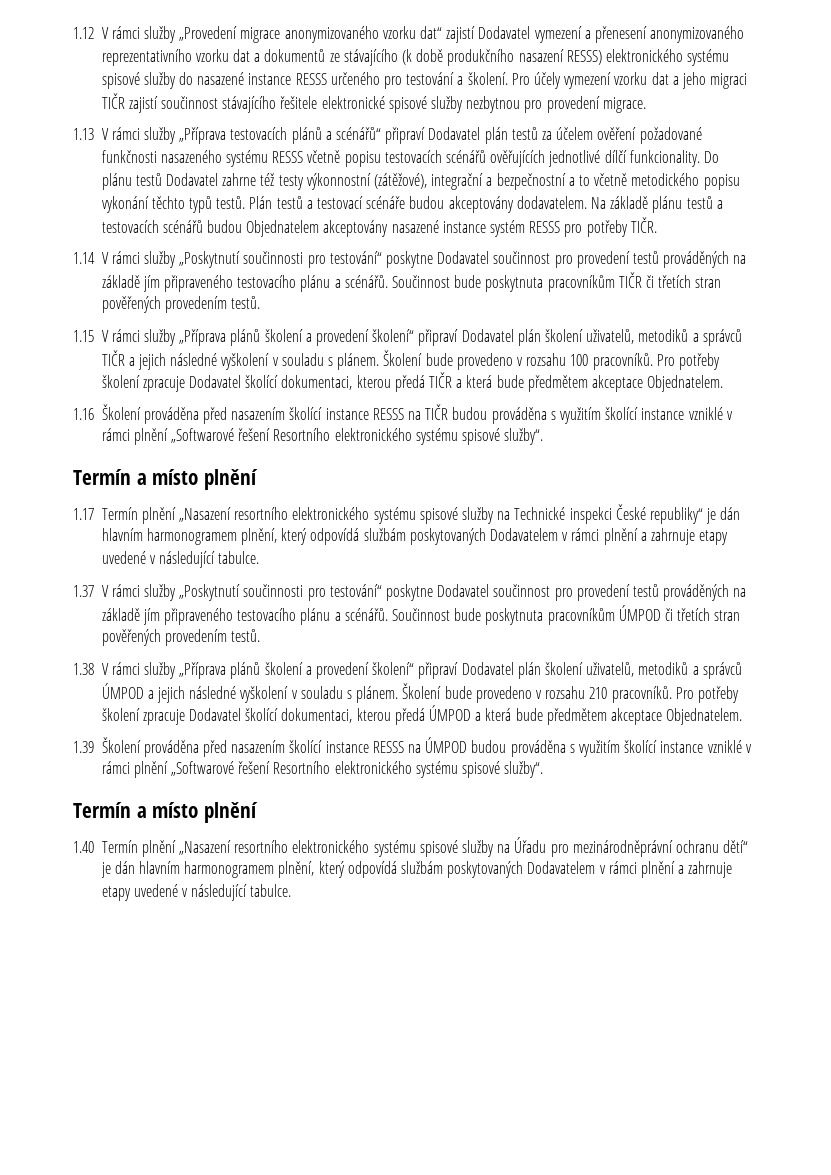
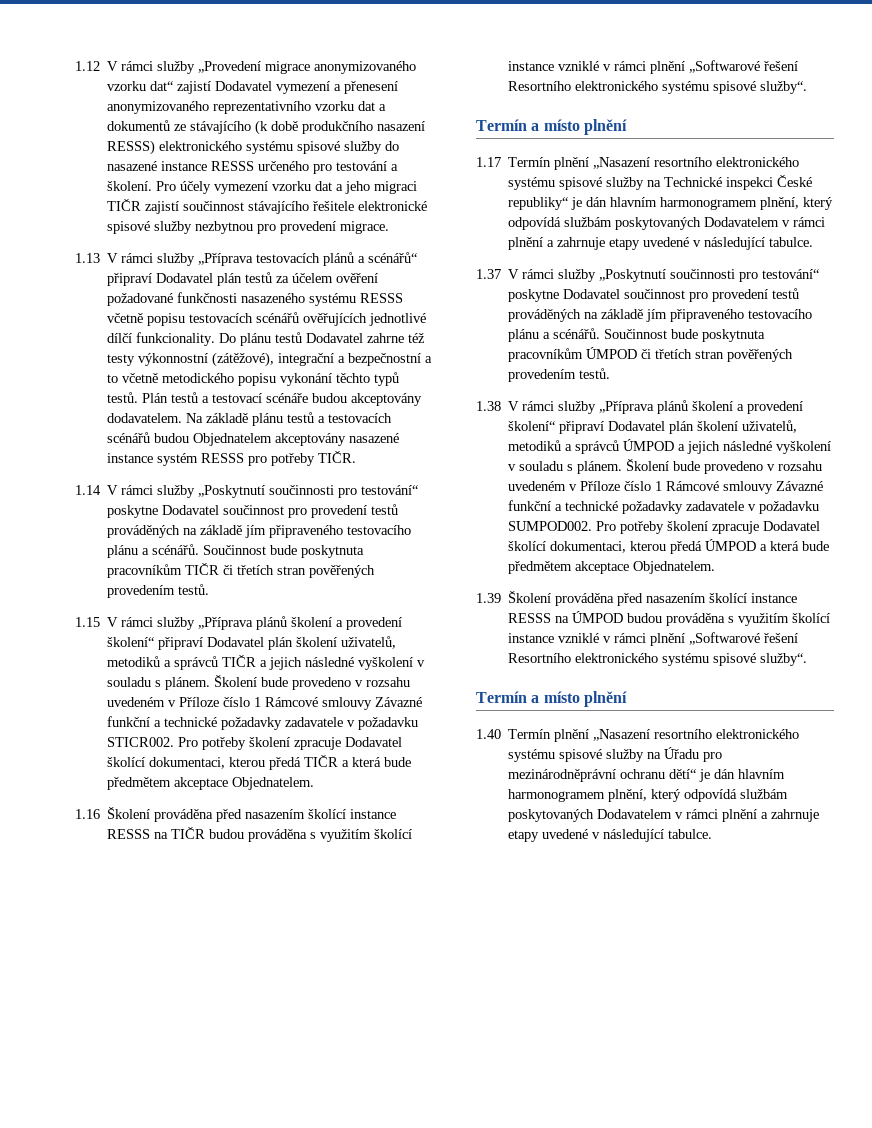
- Školení bude provedeno v rozsahu 100 pracovníků.
+ Školení bude provedeno v rozsahu uvedeném v Příloze číslo 1 Rámcové smlouvy Závazné funkční a technické požadavky zadavatele v požadavku STICR002.
- Školení bude provedeno v rozsahu 210 pracovníků.
+ Školení bude provedeno v rozsahu uvedeném v Příloze číslo 1 Rámcové smlouvy Závazné funkční a technické požadavky zadavatele v požadavku SUMPOD002.

